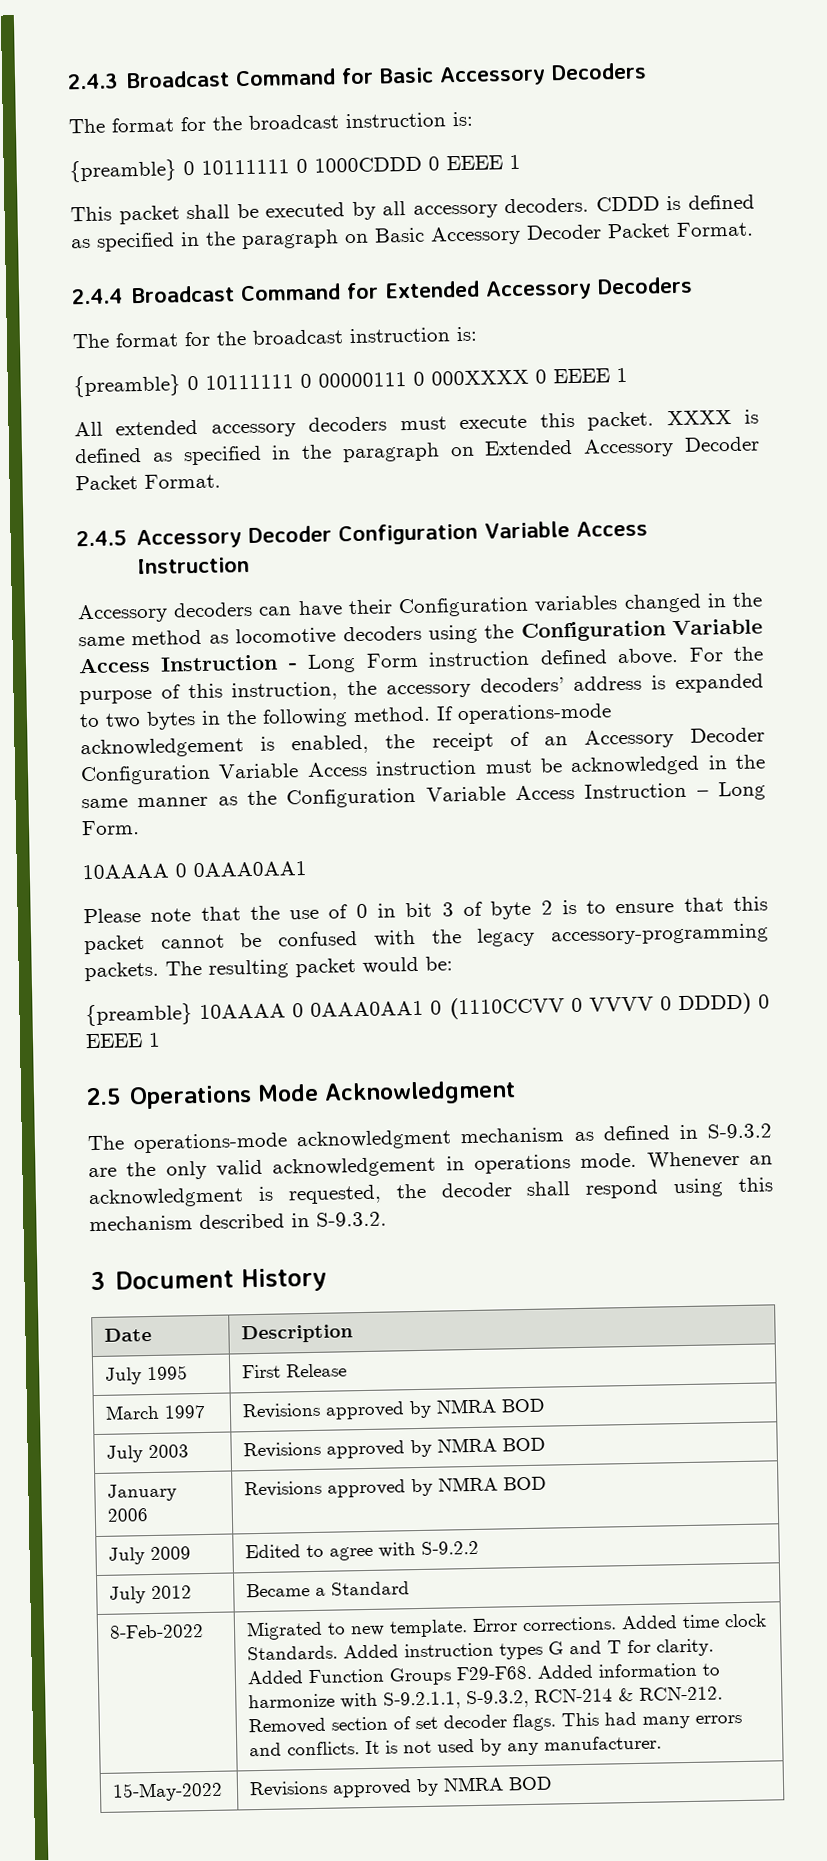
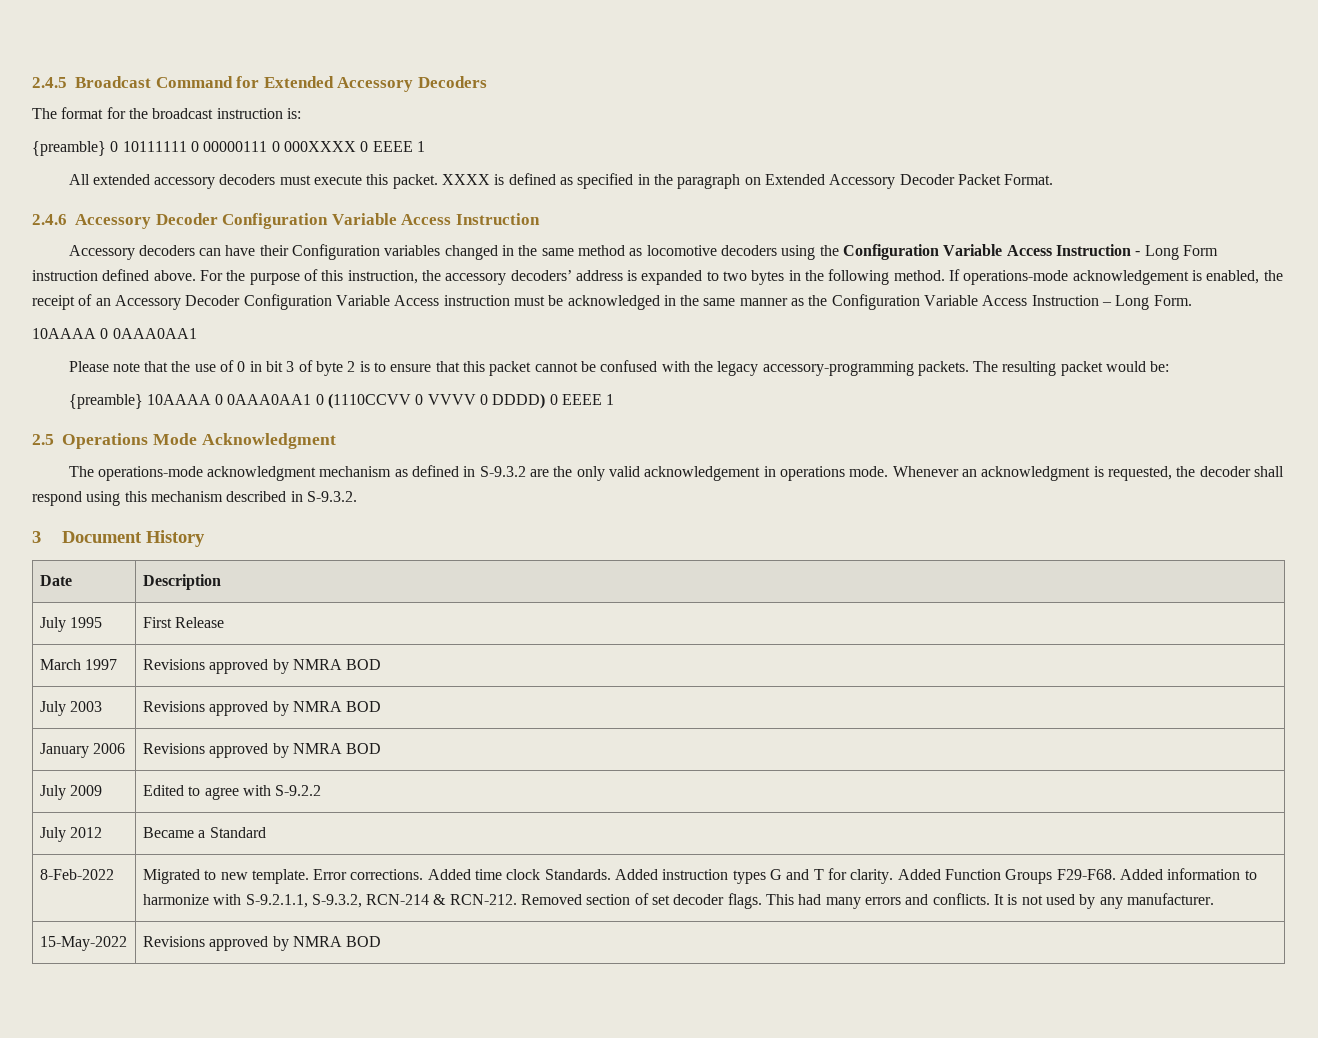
- 2.4.3 Broadcast Command for Basic Accessory Decoders
- The format for the broadcast instruction is:
- {preamble} 0 10111111 0 1000CDDD 0 EEEE 1
- This packet shall be executed by all accessory decoders. CDDD is defined as specified in the paragraph on Basic Accessory Decoder Packet Format.
- 2.4.4 Broadcast Command for Extended Accessory Decoders
+ 2.4.5 Broadcast Command for Extended Accessory Decoders
- 2.4.5 Accessory Decoder Configuration Variable Access Instruction
+ 2.4.6 Accessory Decoder Configuration Variable Access Instruction

